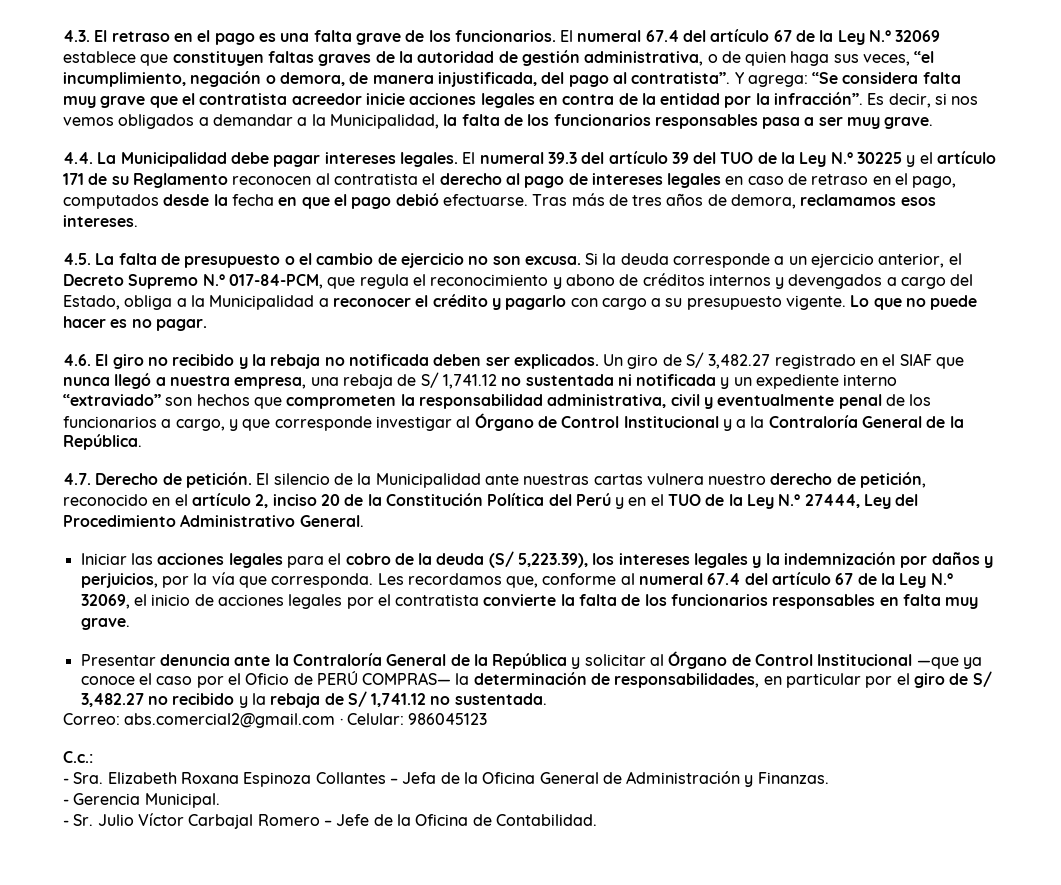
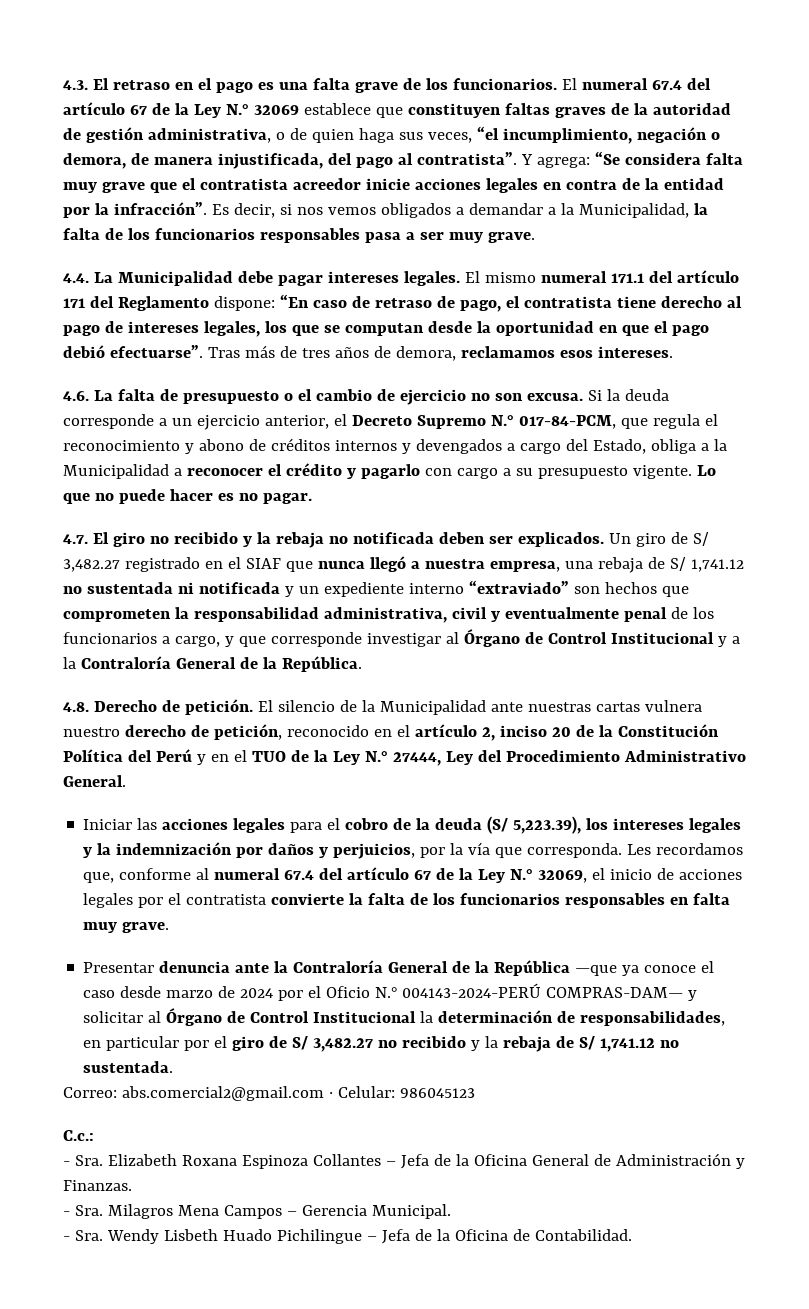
- El numeral 39.3 del artículo 39 del TUO de la Ley N.° 30225 y el artículo 171 de su Reglamento reconocen al contratista el derecho al pago de intereses legales en caso de retraso en el pago, computados desde la fecha en que el pago debió efectuarse.
+ El mismo numeral 171.1 del artículo 171 del Reglamento dispone: “En caso de retraso de pago, el contratista tiene derecho al pago de intereses legales, los que se computan desde la oportunidad en que el pago debió efectuarse”.
- 4.5. La falta de presupuesto o el cambio de ejercicio no son excusa.
+ 4.6. La falta de presupuesto o el cambio de ejercicio no son excusa.
- 4.6. El giro no recibido y la rebaja no notificada deben ser explicados.
+ 4.7. El giro no recibido y la rebaja no notificada deben ser explicados.
- 4.7. Derecho de petición.
+ 4.8. Derecho de petición.
- Presentar denuncia ante la Contraloría General de la República y solicitar al Órgano de Control Institucional —que ya conoce el caso por el Oficio de PERÚ COMPRAS— la determinación de responsabilidades, en particular por el giro de S/ 3,482.27 no recibido y la rebaja de S/ 1,741.12 no sustentada.
+ Presentar denuncia ante la Contraloría General de la República —que ya conoce el caso desde marzo de 2024 por el Oficio N.° 004143-2024-PERÚ COMPRAS-DAM— y solicitar al Órgano de Control Institucional la determinación de responsabilidades, en particular por el giro de S/ 3,482.27 no recibido y la rebaja de S/ 1,741.12 no sustentada.
- - Gerencia Municipal.
- - Sr. Julio Víctor Carbajal Romero – Jefe de la Oficina de Contabilidad.
+ - Sra. Milagros Mena Campos – Gerencia Municipal.
+ - Sra. Wendy Lisbeth Huado Pichilingue – Jefa de la Oficina de Contabilidad.

